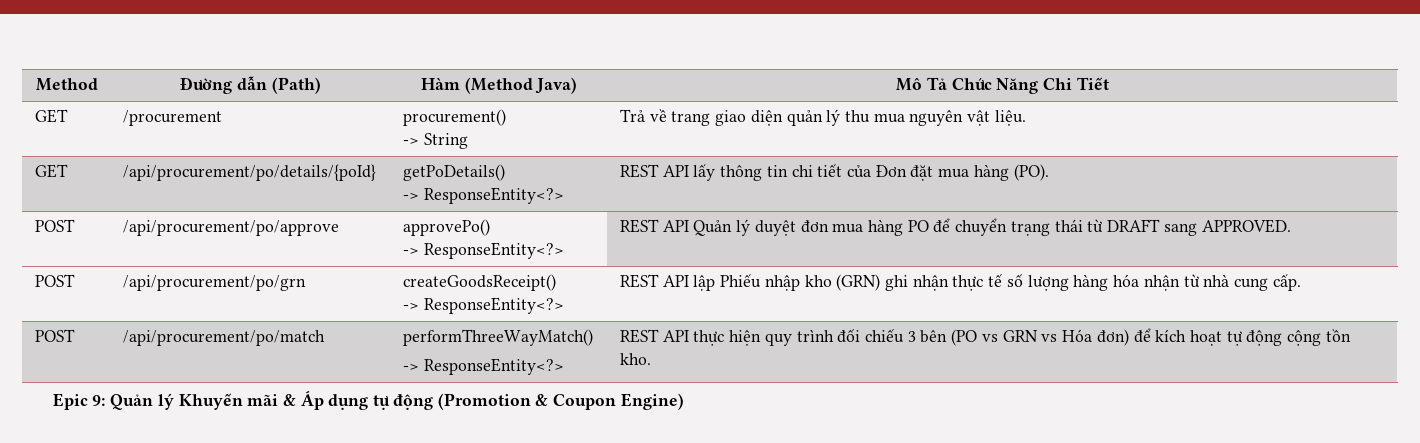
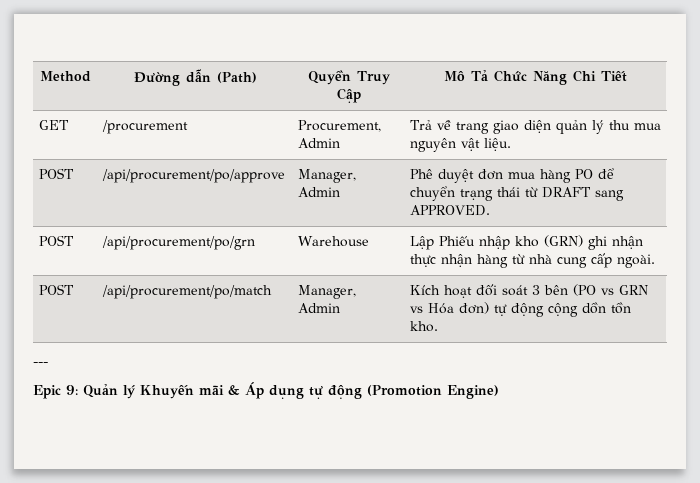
- Method | Đường dẫn (Path) | Hàm (Method Java) | Mô Tả Chức Năng Chi Tiết
+ Method | Đường dẫn (Path) | Quyền Truy Cập | Mô Tả Chức Năng Chi Tiết
- GET | /procurement | procurement()
- -> String | Trả về trang giao diện quản lý thu mua nguyên vật liệu.
+ GET | /procurement | Procurement, Admin | Trả về trang giao diện quản lý thu mua nguyên vật liệu.
- GET | /api/procurement/po/details/{poId} | getPoDetails()
- -> ResponseEntity<?> | REST API lấy thông tin chi tiết của Đơn đặt mua hàng (PO).
- POST | /api/procurement/po/approve | approvePo()
- -> ResponseEntity<?> | REST API Quản lý duyệt đơn mua hàng PO để chuyển trạng thái từ DRAFT sang APPROVED.
+ POST | /api/procurement/po/approve | Manager, Admin | Phê duyệt đơn mua hàng PO để chuyển trạng thái từ DRAFT sang APPROVED.
- POST | /api/procurement/po/grn | createGoodsReceipt()
- -> ResponseEntity<?> | REST API lập Phiếu nhập kho (GRN) ghi nhận thực tế số lượng hàng hóa nhận từ nhà cung cấp.
+ POST | /api/procurement/po/grn | Warehouse | Lập Phiếu nhập kho (GRN) ghi nhận thực nhận hàng từ nhà cung cấp ngoài.
- POST | /api/procurement/po/match | performThreeWayMatch()
- -> ResponseEntity<?> | REST API thực hiện quy trình đối chiếu 3 bên (PO vs GRN vs Hóa đơn) để kích hoạt tự động cộng tồn kho.
+ POST | /api/procurement/po/match | Manager, Admin | Kích hoạt đối soát 3 bên (PO vs GRN vs Hóa đơn) tự động cộng dồn tồn kho.
+ ---
- Epic 9: Quản lý Khuyến mãi & Áp dụng tự động (Promotion & Coupon Engine)
+ Epic 9: Quản lý Khuyến mãi & Áp dụng tự động (Promotion Engine)

